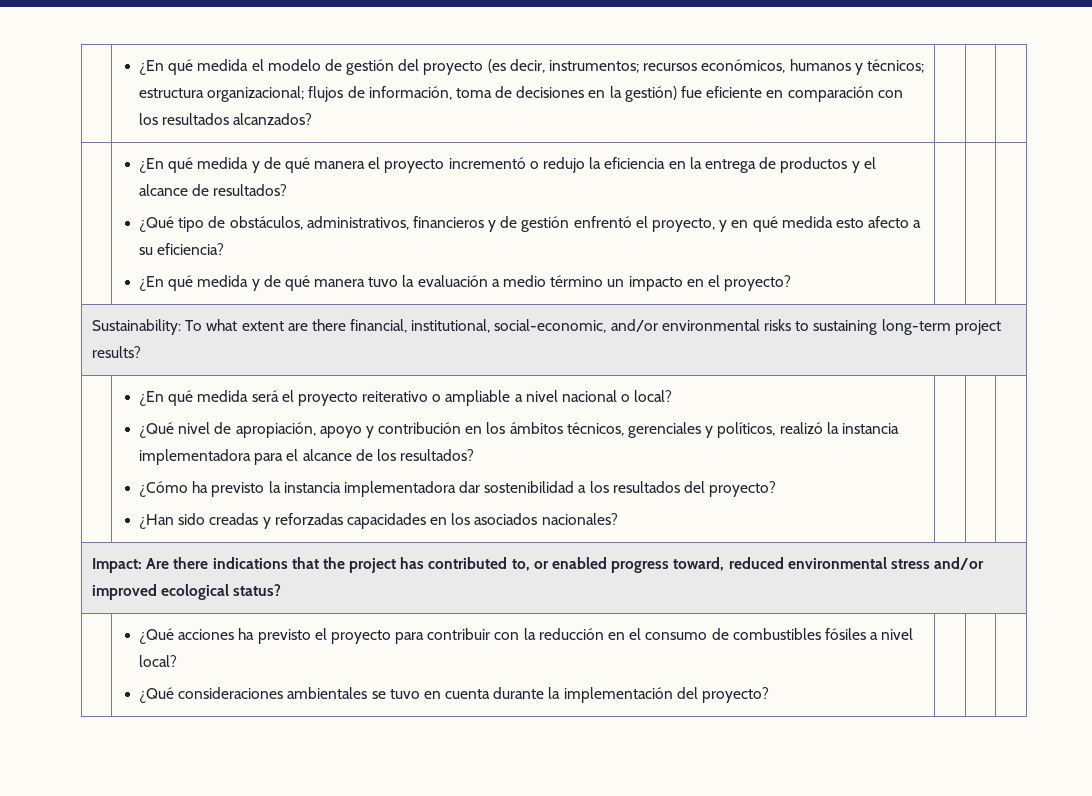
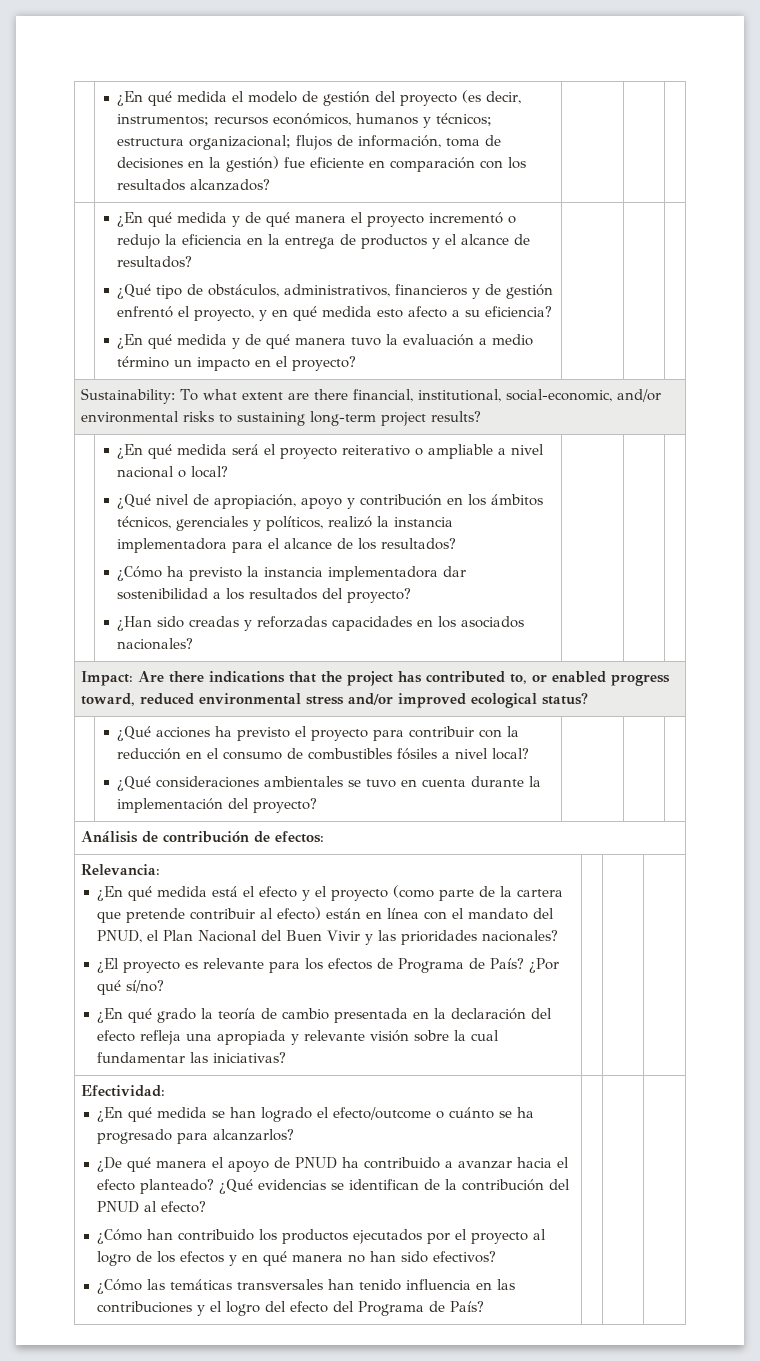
+ Análisis de contribución de efectos:
+ Relevancia:
+ ¿En qué medida está el efecto y el proyecto (como parte de la cartera que pretende contribuir al efecto) están en línea con el mandato del PNUD, el Plan Nacional del Buen Vivir y las prioridades nacionales?
+ ¿El proyecto es relevante para los efectos de Programa de País? ¿Por qué sí/no?
+ ¿En qué grado la teoría de cambio presentada en la declaración del efecto refleja una apropiada y relevante visión sobre la cual fundamentar las iniciativas? | | |
+ Efectividad:
+ ¿En qué medida se han logrado el efecto/outcome o cuánto se ha progresado para alcanzarlos?
+ ¿De qué manera el apoyo de PNUD ha contribuido a avanzar hacia el efecto planteado? ¿Qué evidencias se identifican de la contribución del PNUD al efecto?
+ ¿Cómo han contribuido los productos ejecutados por el proyecto al logro de los efectos y en qué manera no han sido efectivos?
+ ¿Cómo las temáticas transversales han tenido influencia en las contribuciones y el logro del efecto del Programa de País?

